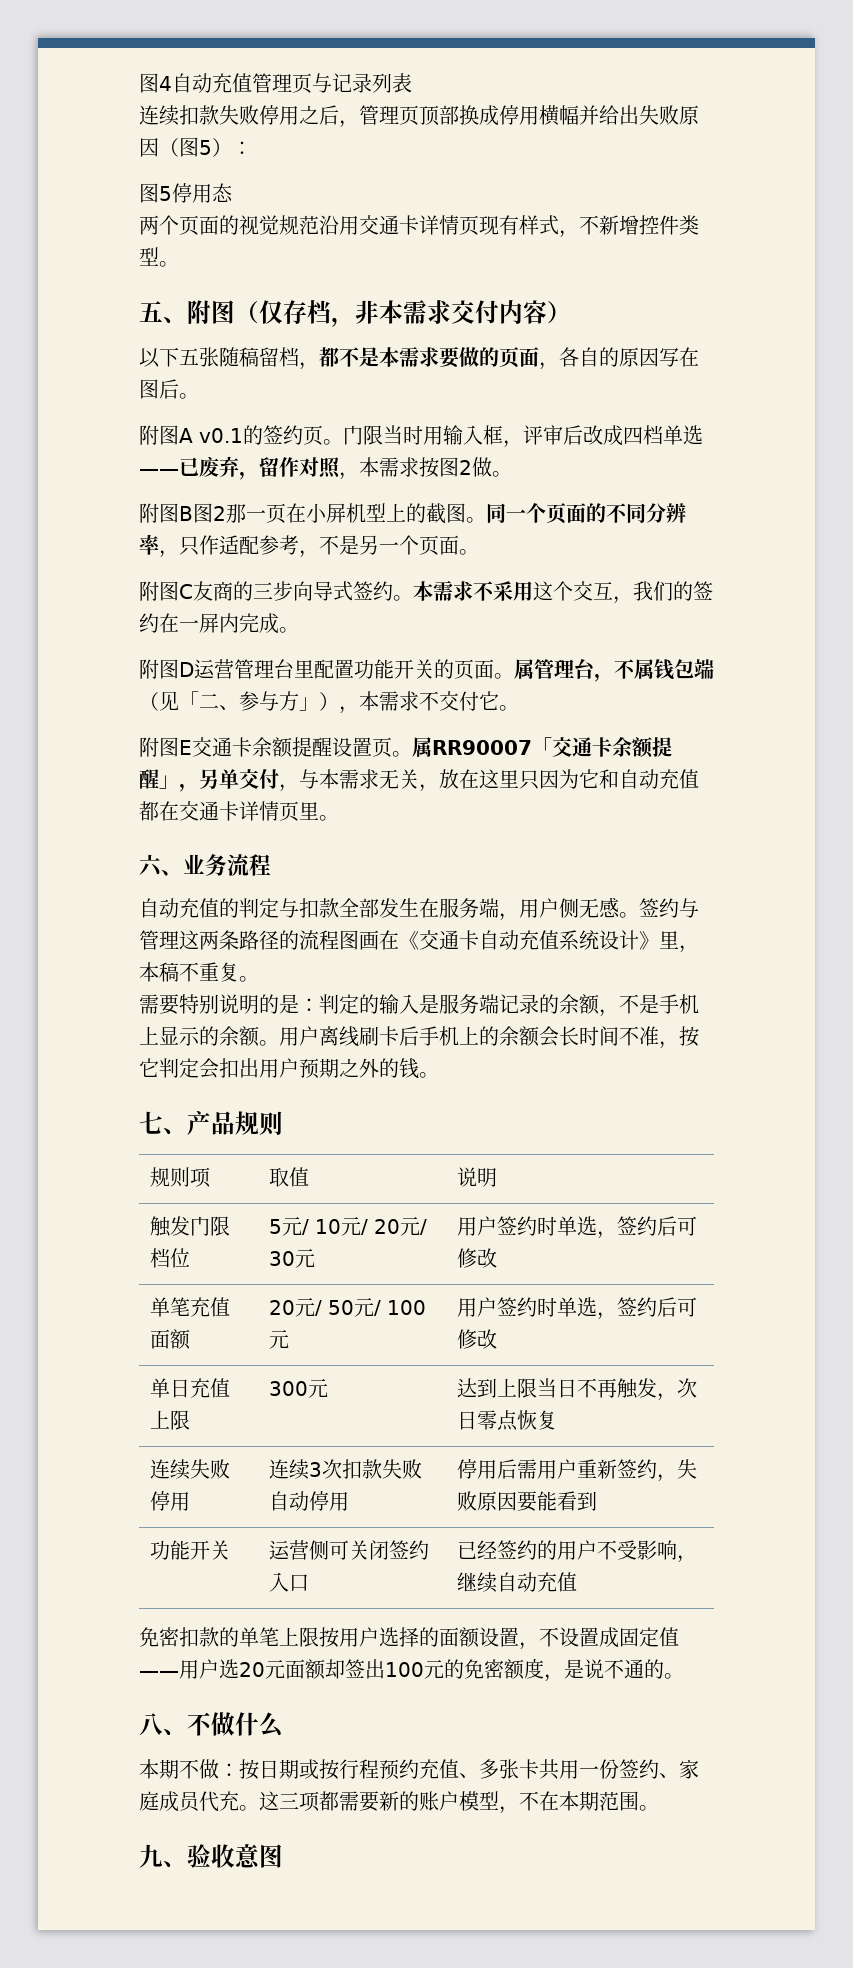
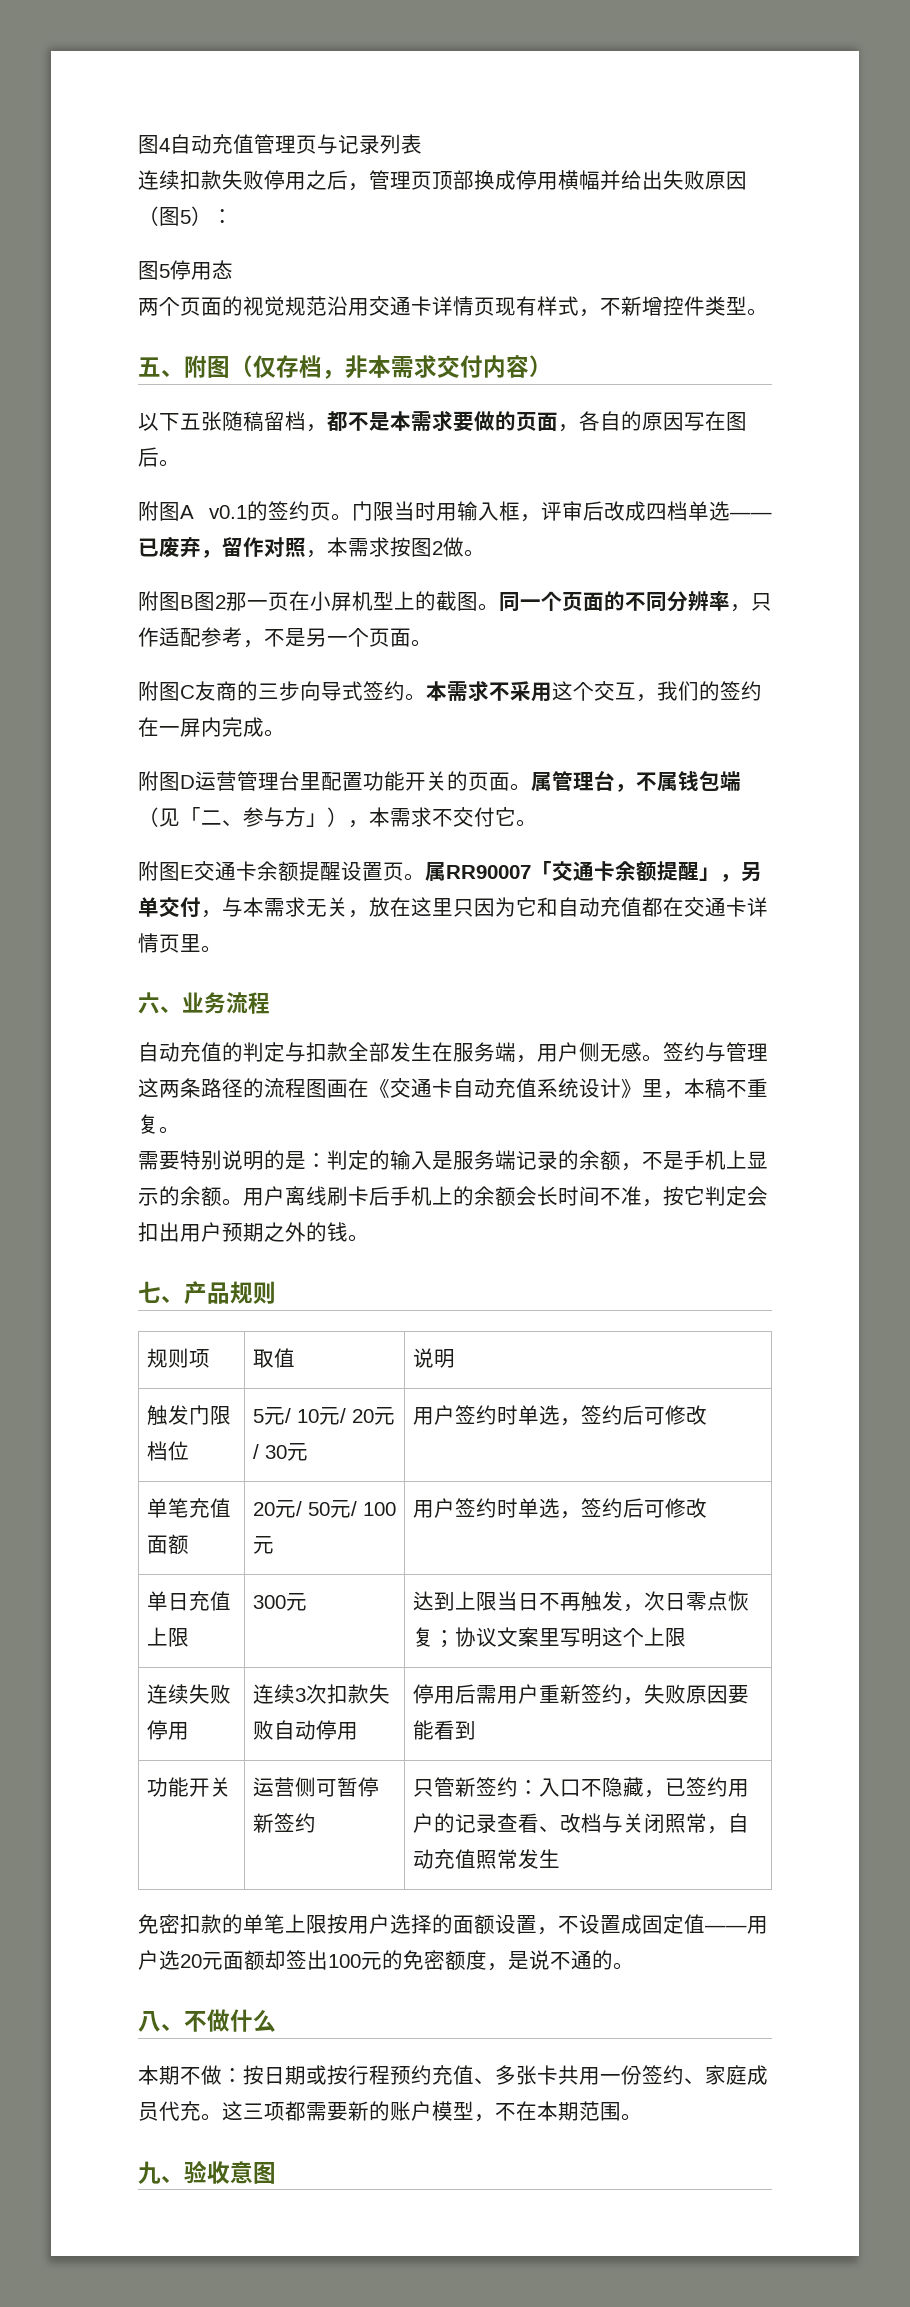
- 单日充值上限 | 300元 | 达到上限当日不再触发，次日零点恢复
+ 单日充值上限 | 300元 | 达到上限当日不再触发，次日零点恢复；协议文案里写明这个上限
- 功能开关 | 运营侧可关闭签约入口 | 已经签约的用户不受影响，继续自动充值
+ 功能开关 | 运营侧可暂停新签约 | 只管新签约：入口不隐藏，已签约用户的记录查看、改档与关闭照常，自动充值照常发生

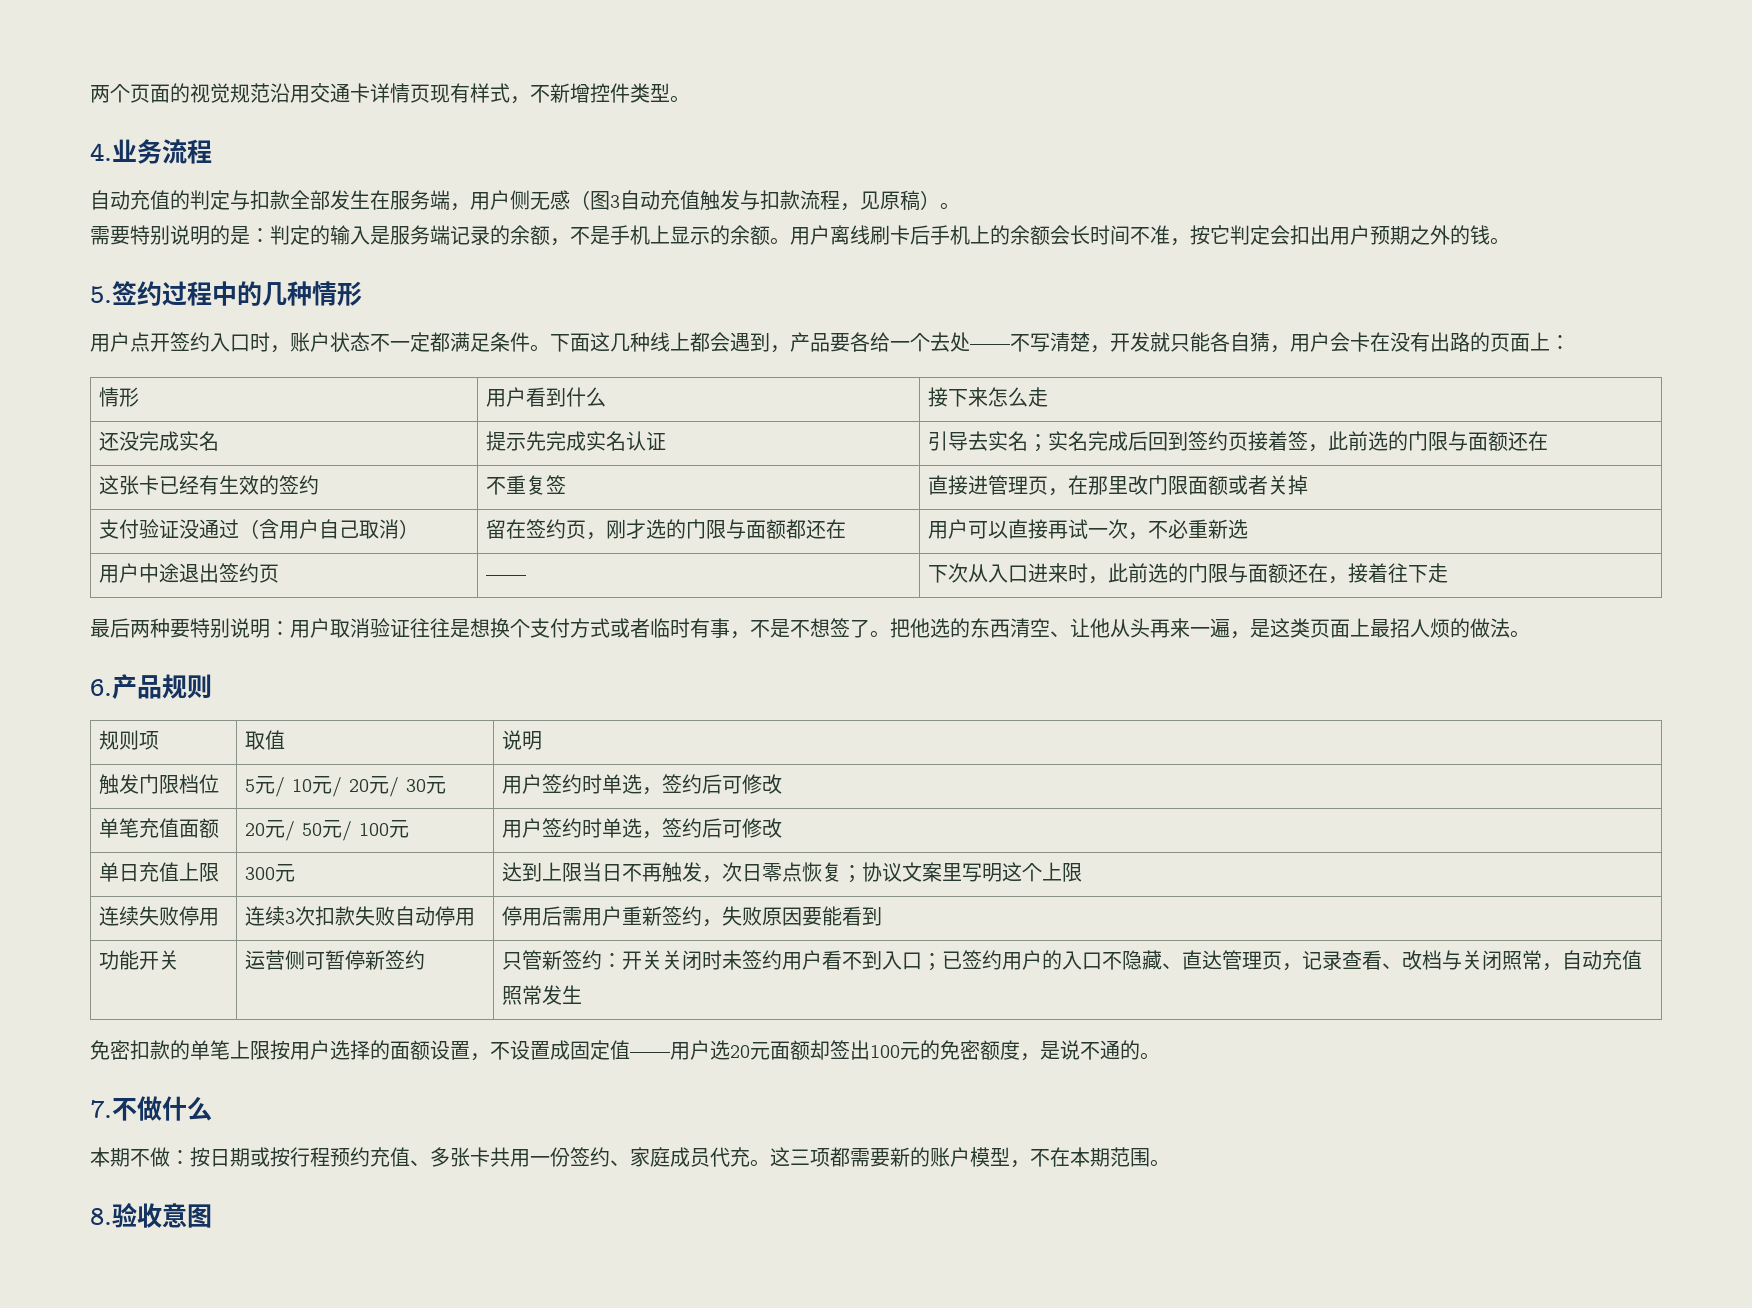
- 图4自动充值管理页与记录列表
- 连续扣款失败停用之后，管理页顶部换成停用横幅并给出失败原因（图5）：
- 图5停用态
- 五、附图（仅存档，非本需求交付内容）
- 以下五张随稿留档，都不是本需求要做的页面，各自的原因写在图后。
- 附图A v0.1的签约页。门限当时用输入框，评审后改成四档单选——已废弃，留作对照，本需求按图2做。
- 附图B图2那一页在小屏机型上的截图。同一个页面的不同分辨率，只作适配参考，不是另一个页面。
- 附图C友商的三步向导式签约。本需求不采用这个交互，我们的签约在一屏内完成。
- 附图D运营管理台里配置功能开关的页面。属管理台，不属钱包端（见「二、参与方」），本需求不交付它。
- 附图E交通卡余额提醒设置页。属RR90007「交通卡余额提醒」，另单交付，与本需求无关，放在这里只因为它和自动充值都在交通卡详情页里。
- 六、业务流程
+ 4.业务流程
- 自动充值的判定与扣款全部发生在服务端，用户侧无感。签约与管理这两条路径的流程图画在《交通卡自动充值系统设计》里，本稿不重复。
+ 自动充值的判定与扣款全部发生在服务端，用户侧无感（图3自动充值触发与扣款流程，见原稿）。
- 七、产品规则
+ 5.签约过程中的几种情形
+ 用户点开签约入口时，账户状态不一定都满足条件。下面这几种线上都会遇到，产品要各给一个去处——不写清楚，开发就只能各自猜，用户会卡在没有出路的页面上：
+ 情形 | 用户看到什么 | 接下来怎么走
+ 还没完成实名 | 提示先完成实名认证 | 引导去实名；实名完成后回到签约页接着签，此前选的门限与面额还在
+ 这张卡已经有生效的签约 | 不重复签 | 直接进管理页，在那里改门限面额或者关掉
+ 支付验证没通过（含用户自己取消） | 留在签约页，刚才选的门限与面额都还在 | 用户可以直接再试一次，不必重新选
+ 用户中途退出签约页 | —— | 下次从入口进来时，此前选的门限与面额还在，接着往下走
+ 最后两种要特别说明：用户取消验证往往是想换个支付方式或者临时有事，不是不想签了。把他选的东西清空、让他从头再来一遍，是这类页面上最招人烦的做法。
+ 6.产品规则
- 功能开关 | 运营侧可暂停新签约 | 只管新签约：入口不隐藏，已签约用户的记录查看、改档与关闭照常，自动充值照常发生
+ 功能开关 | 运营侧可暂停新签约 | 只管新签约：开关关闭时未签约用户看不到入口；已签约用户的入口不隐藏、直达管理页，记录查看、改档与关闭照常，自动充值照常发生
- 八、不做什么
+ 7.不做什么
- 九、验收意图
+ 8.验收意图

